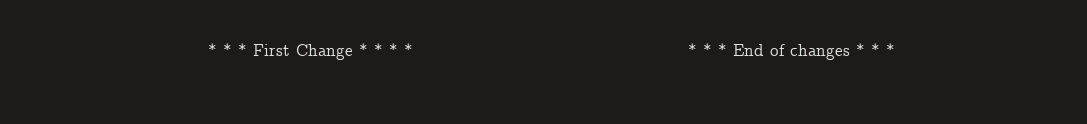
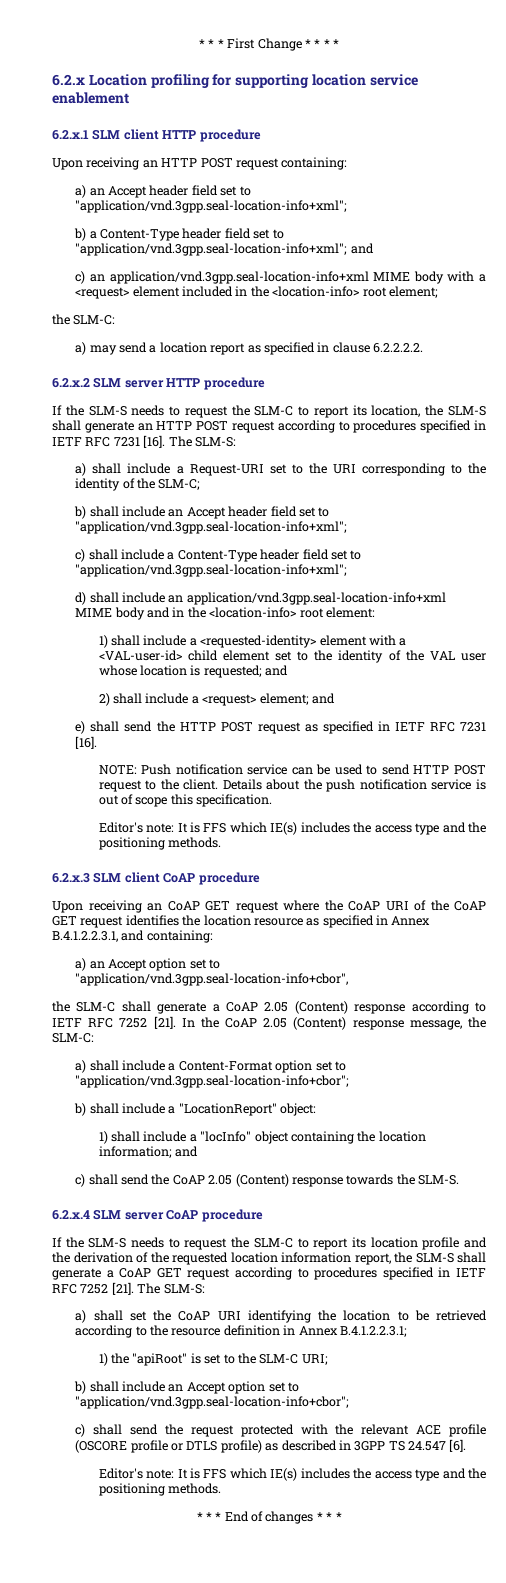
+ 6.2.x Location profiling for supporting location service enablement
+ 6.2.x.1 SLM client HTTP procedure
+ Upon receiving an HTTP POST request containing:
+ a) an Accept header field set to "application/vnd.3gpp.seal-location-info+xml";
+ b) a Content-Type header field set to "application/vnd.3gpp.seal-location-info+xml"; and
+ c) an application/vnd.3gpp.seal-location-info+xml MIME body with a <request> element included in the <location-info> root element;
+ the SLM-C:
+ a) may send a location report as specified in clause 6.2.2.2.2.
+ 6.2.x.2 SLM server HTTP procedure
+ If the SLM-S needs to request the SLM-C to report its location, the SLM-S shall generate an HTTP POST request according to procedures specified in IETF RFC 7231 [16]. The SLM-S:
+ a) shall include a Request-URI set to the URI corresponding to the identity of the SLM-C;
+ b) shall include an Accept header field set to "application/vnd.3gpp.seal-location-info+xml";
+ c) shall include a Content-Type header field set to "application/vnd.3gpp.seal-location-info+xml";
+ d) shall include an application/vnd.3gpp.seal-location-info+xml MIME body and in the <location-info> root element:
+ 1) shall include a <requested-identity> element with a <VAL-user-id> child element set to the identity of the VAL user whose location is requested; and
+ 2) shall include a <request> element; and
+ e) shall send the HTTP POST request as specified in IETF RFC 7231 [16].
+ NOTE: Push notification service can be used to send HTTP POST request to the client. Details about the push notification service is out of scope this specification.
+ Editor's note: It is FFS which IE(s) includes the access type and the positioning methods.
+ 6.2.x.3 SLM client CoAP procedure
+ Upon receiving an CoAP GET request where the CoAP URI of the CoAP GET request identifies the location resource as specified in Annex B.4.1.2.2.3.1, and containing:
+ a) an Accept option set to "application/vnd.3gpp.seal-location-info+cbor",
+ the SLM-C shall generate a CoAP 2.05 (Content) response according to IETF RFC 7252 [21]. In the CoAP 2.05 (Content) response message, the SLM-C:
+ a) shall include a Content-Format option set to "application/vnd.3gpp.seal-location-info+cbor";
+ b) shall include a "LocationReport" object:
+ 1) shall include a "locInfo" object containing the location information; and
+ c) shall send the CoAP 2.05 (Content) response towards the SLM-S.
+ 6.2.x.4 SLM server CoAP procedure
+ If the SLM-S needs to request the SLM-C to report its location profile and the derivation of the requested location information report, the SLM-S shall generate a CoAP GET request according to procedures specified in IETF RFC 7252 [21]. The SLM-S:
+ a) shall set the CoAP URI identifying the location to be retrieved according to the resource definition in Annex B.4.1.2.2.3.1;
+ 1) the "apiRoot" is set to the SLM-C URI;
+ b) shall include an Accept option set to "application/vnd.3gpp.seal-location-info+cbor";
+ c) shall send the request protected with the relevant ACE profile (OSCORE profile or DTLS profile) as described in 3GPP TS 24.547 [6].
+ Editor's note: It is FFS which IE(s) includes the access type and the positioning methods.

